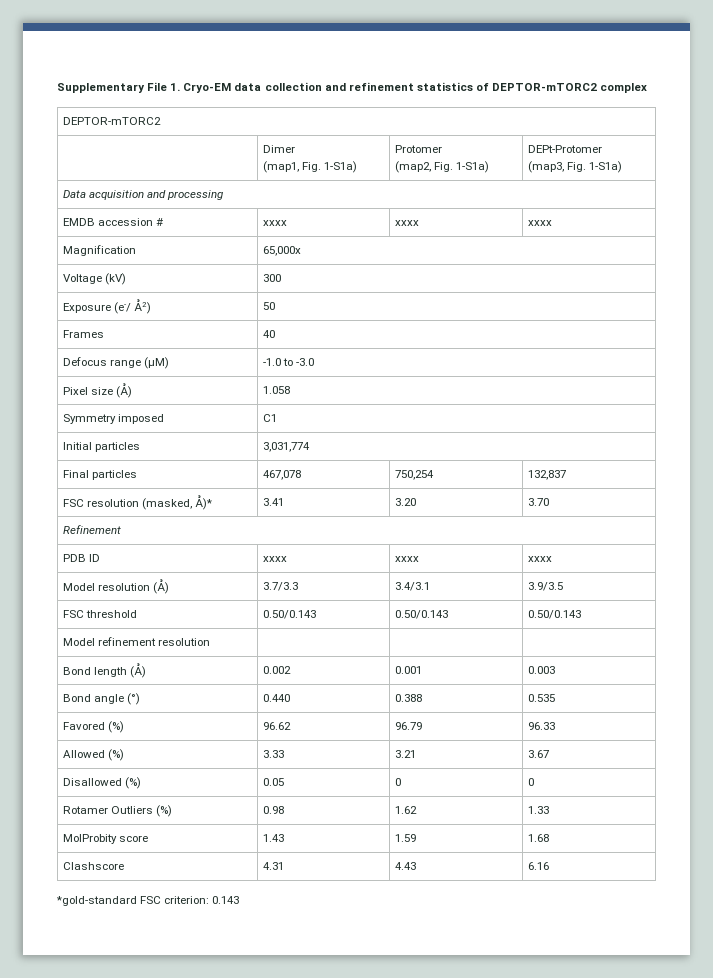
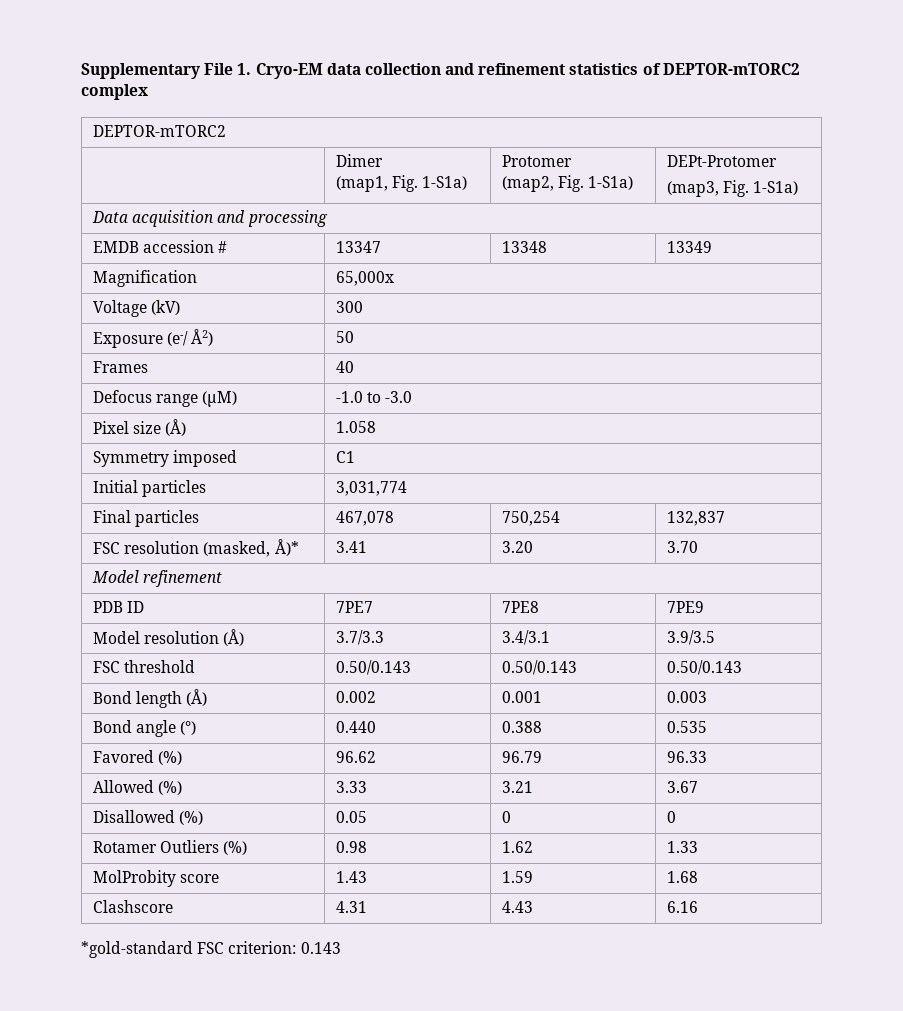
- EMDB accession # | xxxx | xxxx | xxxx
+ EMDB accession # | 13347 | 13348 | 13349
- Refinement
+ Model refinement
- PDB ID | xxxx | xxxx | xxxx
+ PDB ID | 7PE7 | 7PE8 | 7PE9
- Model refinement resolution | | |

